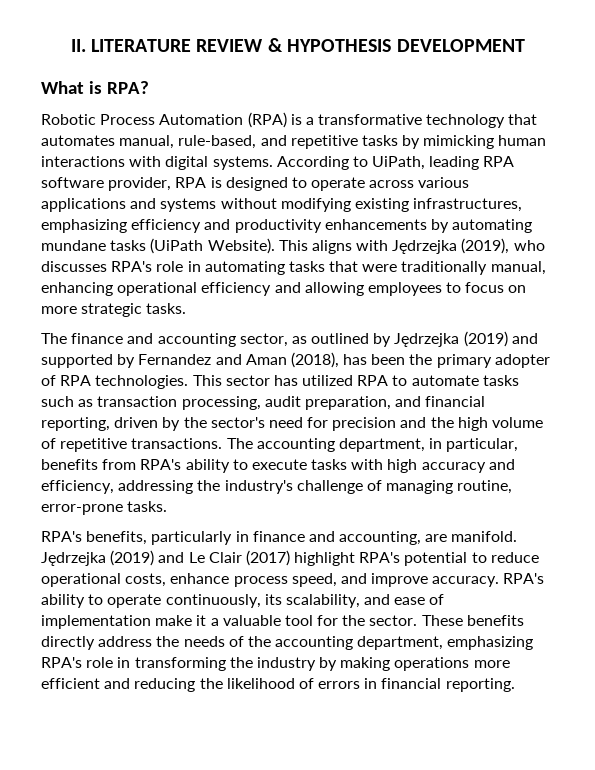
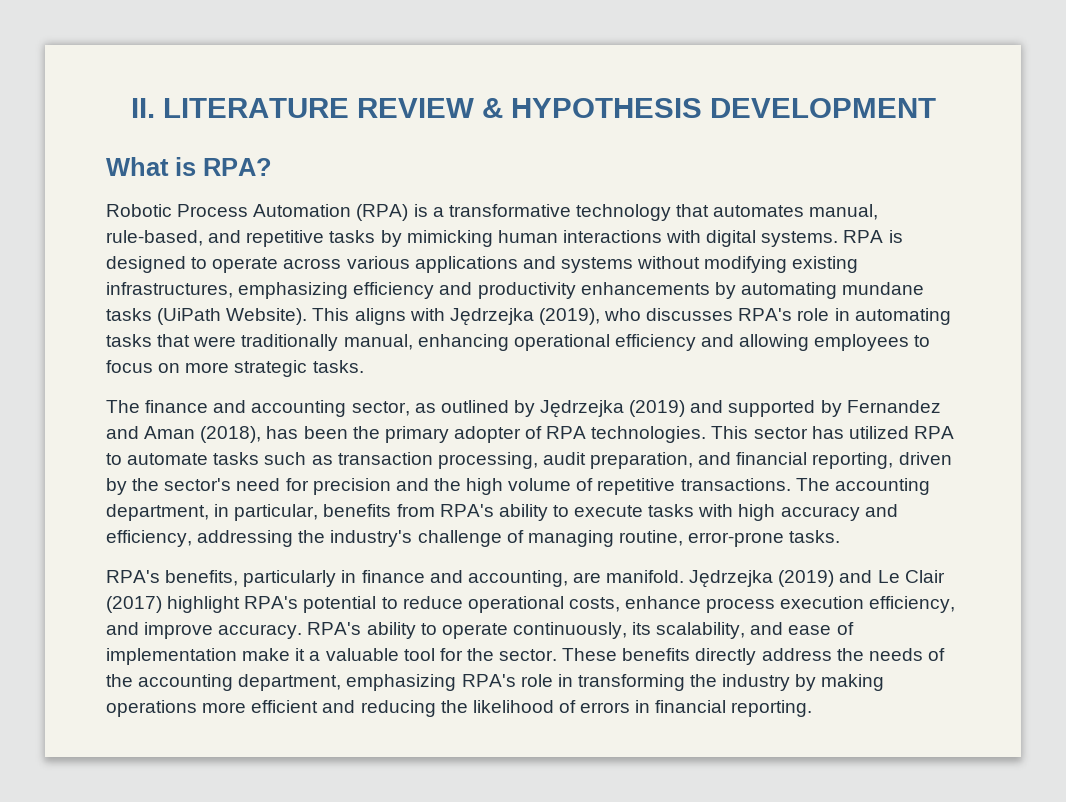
- According to UiPath, leading RPA software provider, RPA is designed to operate across various applications and systems without modifying existing infrastructures, emphasizing efficiency and productivity enhancements by automating mundane tasks (UiPath Website).
+ RPA is designed to operate across various applications and systems without modifying existing infrastructures, emphasizing efficiency and productivity enhancements by automating mundane tasks (UiPath Website).
- Jędrzejka (2019) and Le Clair (2017) highlight RPA's potential to reduce operational costs, enhance process speed, and improve accuracy.
+ Jędrzejka (2019) and Le Clair (2017) highlight RPA's potential to reduce operational costs, enhance process execution efficiency, and improve accuracy.

